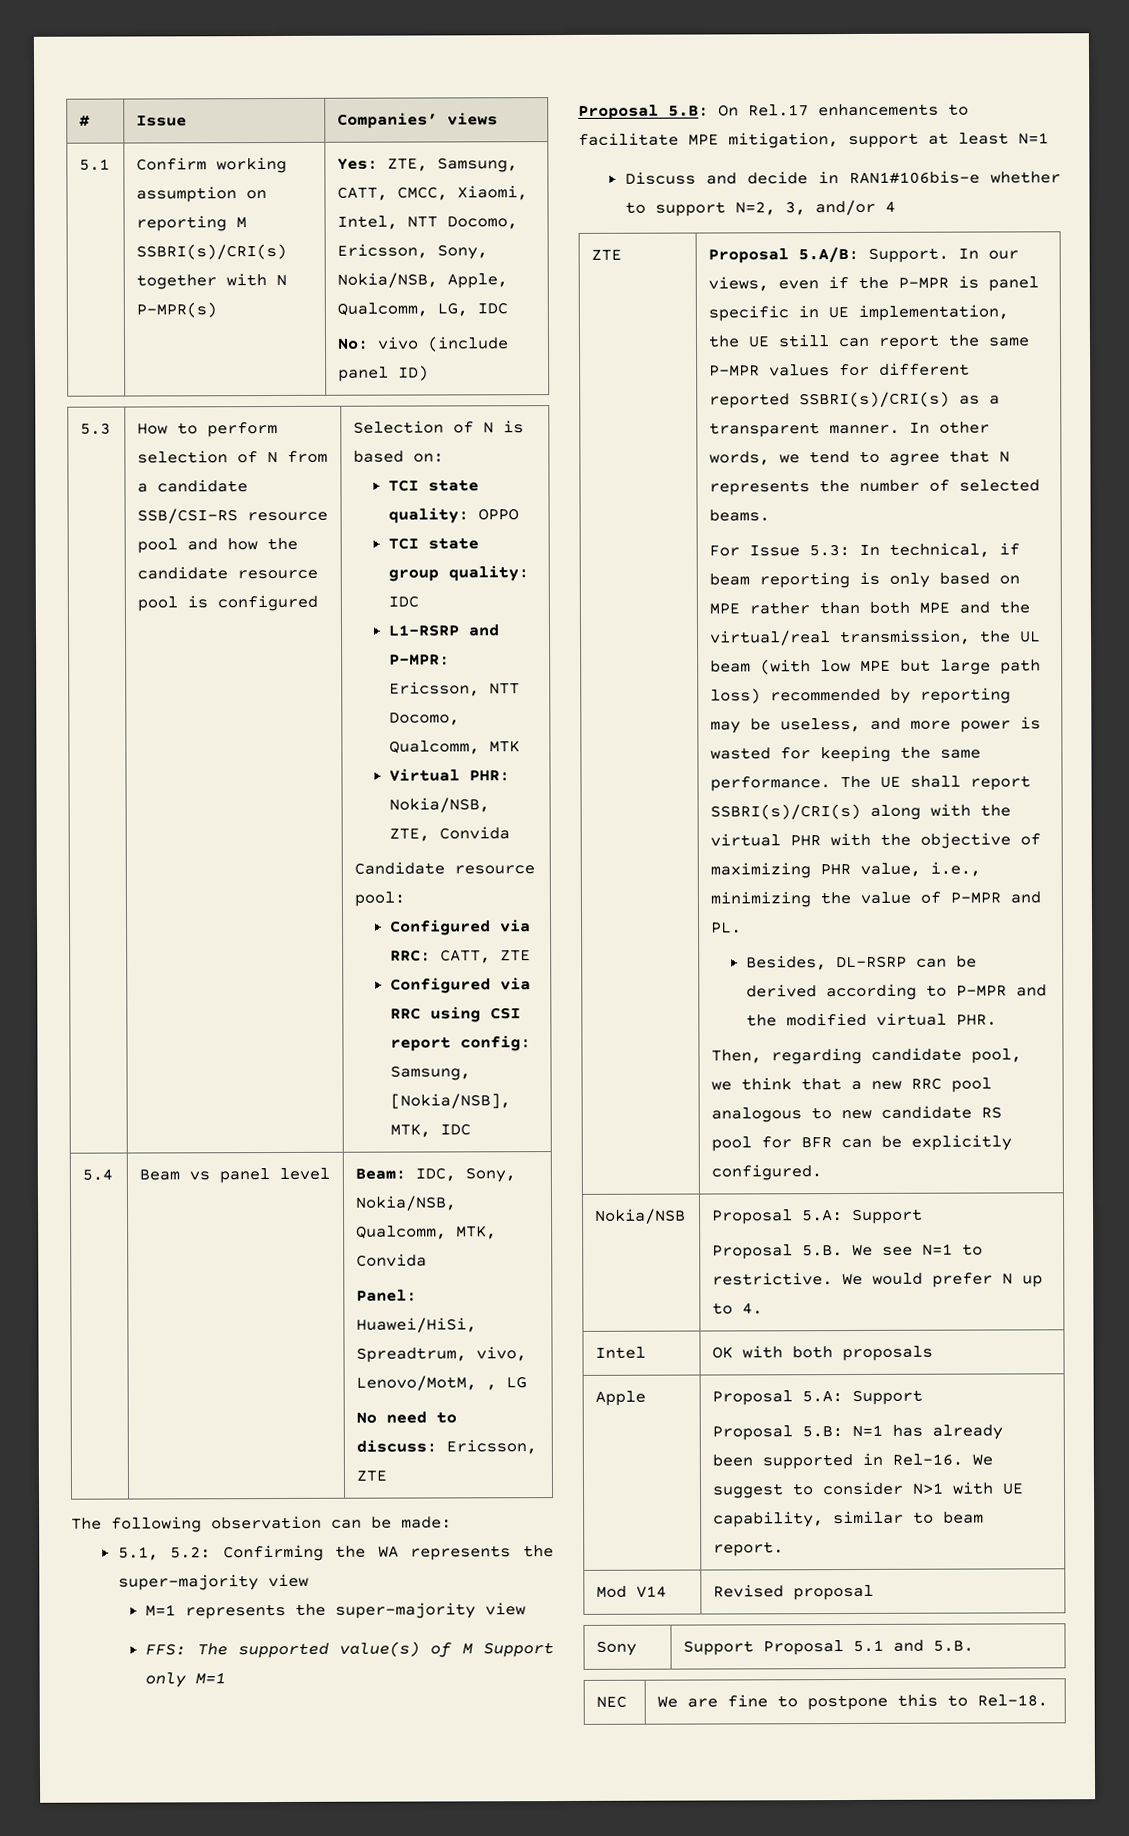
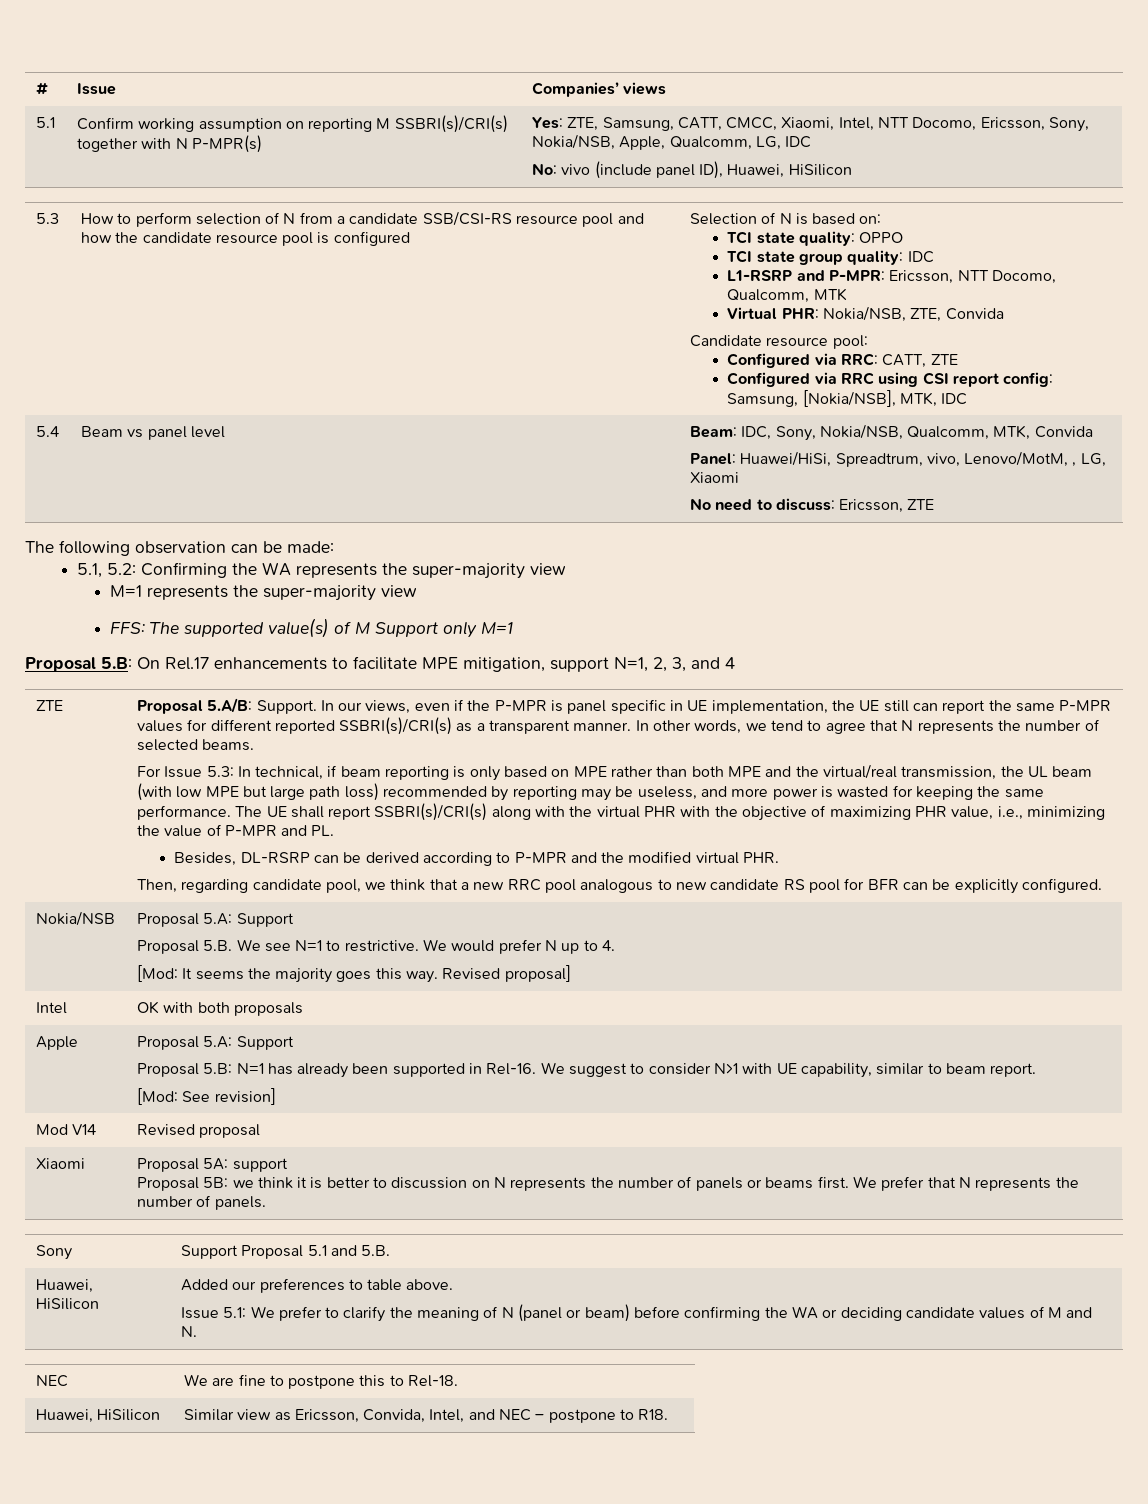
  5.1 | Confirm working assumption on reporting M SSBRI(s)/CRI(s) together with N P-MPR(s) | Yes: ZTE, Samsung, CATT, CMCC, Xiaomi, Intel, NTT Docomo, Ericsson, Sony, Nokia/NSB, Apple, Qualcomm, LG, IDC
- No: vivo (include panel ID)
+ No: vivo (include panel ID), Huawei, HiSilicon
  5.4 | Beam vs panel level | Beam: IDC, Sony, Nokia/NSB, Qualcomm, MTK, Convida
- Panel: Huawei/HiSi, Spreadtrum, vivo, Lenovo/MotM, , LG
+ Panel: Huawei/HiSi, Spreadtrum, vivo, Lenovo/MotM, , LG, Xiaomi
- Proposal 5.B: On Rel.17 enhancements to facilitate MPE mitigation, support at least N=1
- Discuss and decide in RAN1#106bis-e whether to support N=2, 3, and/or 4
+ Proposal 5.B: On Rel.17 enhancements to facilitate MPE mitigation, support N=1, 2, 3, and 4
  Nokia/NSB | Proposal 5.A: Support
  Proposal 5.B. We see N=1 to restrictive. We would prefer N up to 4.
+ [Mod: It seems the majority goes this way. Revised proposal]
  Apple | Proposal 5.A: Support
  Proposal 5.B: N=1 has already been supported in Rel-16. We suggest to consider N>1 with UE capability, similar to beam report.
+ [Mod: See revision]
+ Xiaomi | Proposal 5A: support
+ Proposal 5B: we think it is better to discussion on N represents the number of panels or beams first. We prefer that N represents the number of panels.
+ Huawei, HiSilicon | Added our preferences to table above.
+ Issue 5.1: We prefer to clarify the meaning of N (panel or beam) before confirming the WA or deciding candidate values of M and N.
+ Huawei, HiSilicon | Similar view as Ericsson, Convida, Intel, and NEC – postpone to R18.

